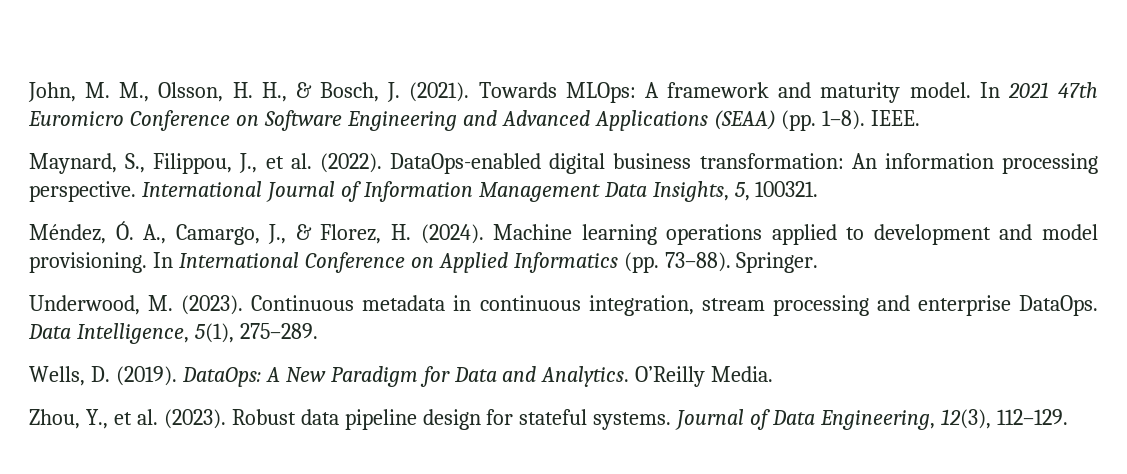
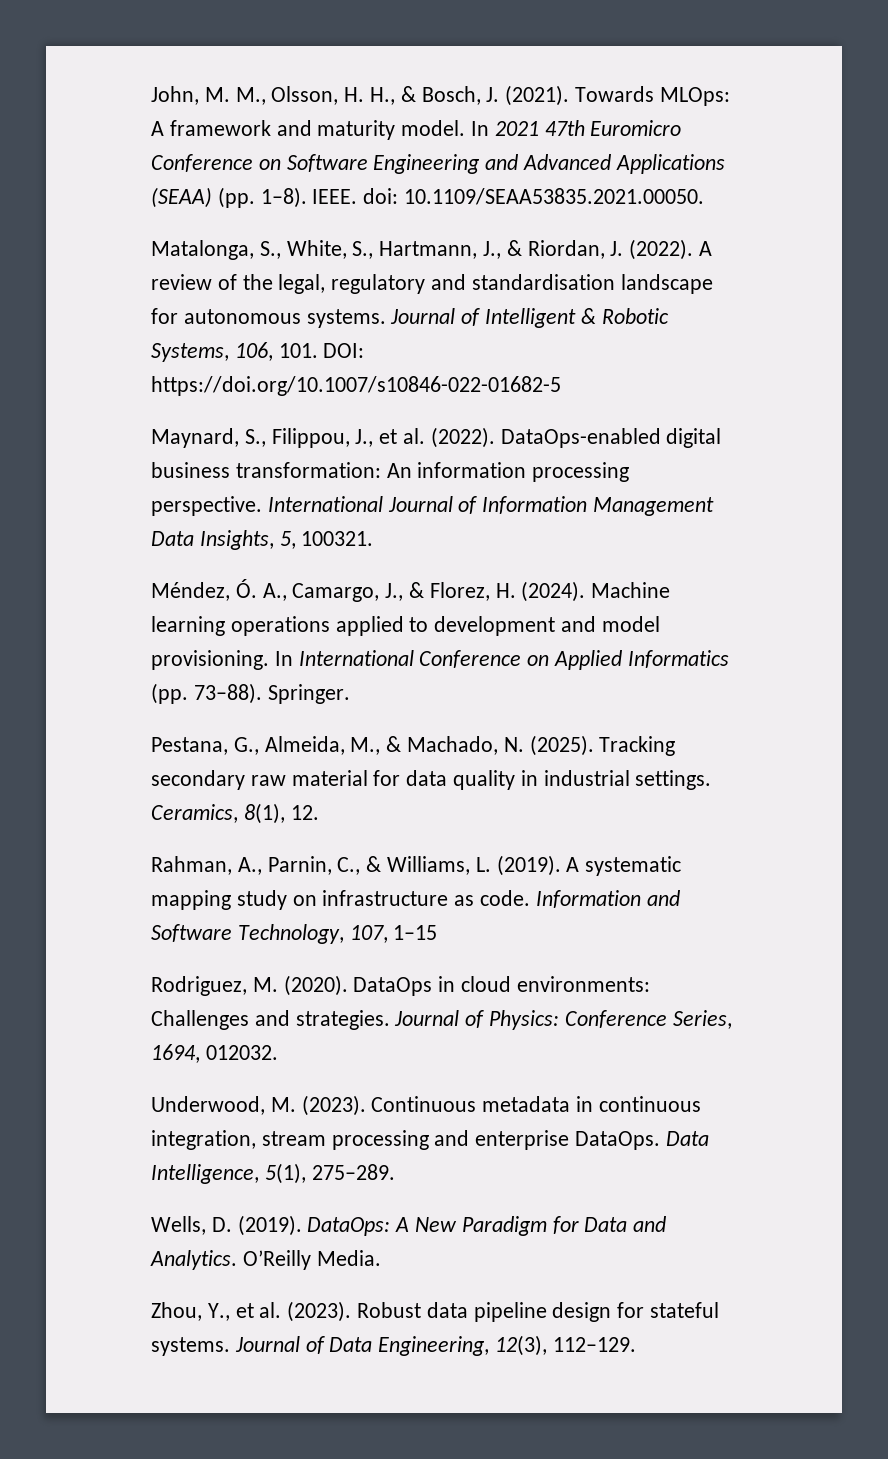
- IEEE.
+ IEEE. doi: 10.1109/SEAA53835.2021.00050.
+ Matalonga, S., White, S., Hartmann, J., & Riordan, J. (2022). A review of the legal, regulatory and standardisation landscape for autonomous systems. Journal of Intelligent & Robotic Systems, 106, 101. DOI: https://doi.org/10.1007/s10846-022-01682-5
+ Pestana, G., Almeida, M., & Machado, N. (2025). Tracking secondary raw material for data quality in industrial settings. Ceramics, 8(1), 12.
+ Rahman, A., Parnin, C., & Williams, L. (2019). A systematic mapping study on infrastructure as code. Information and Software Technology, 107, 1–15
+ Rodriguez, M. (2020). DataOps in cloud environments: Challenges and strategies. Journal of Physics: Conference Series, 1694, 012032.

